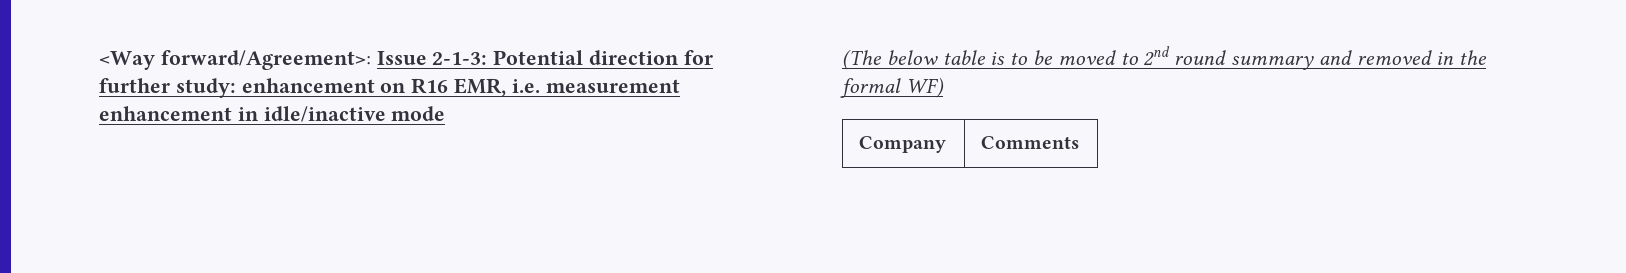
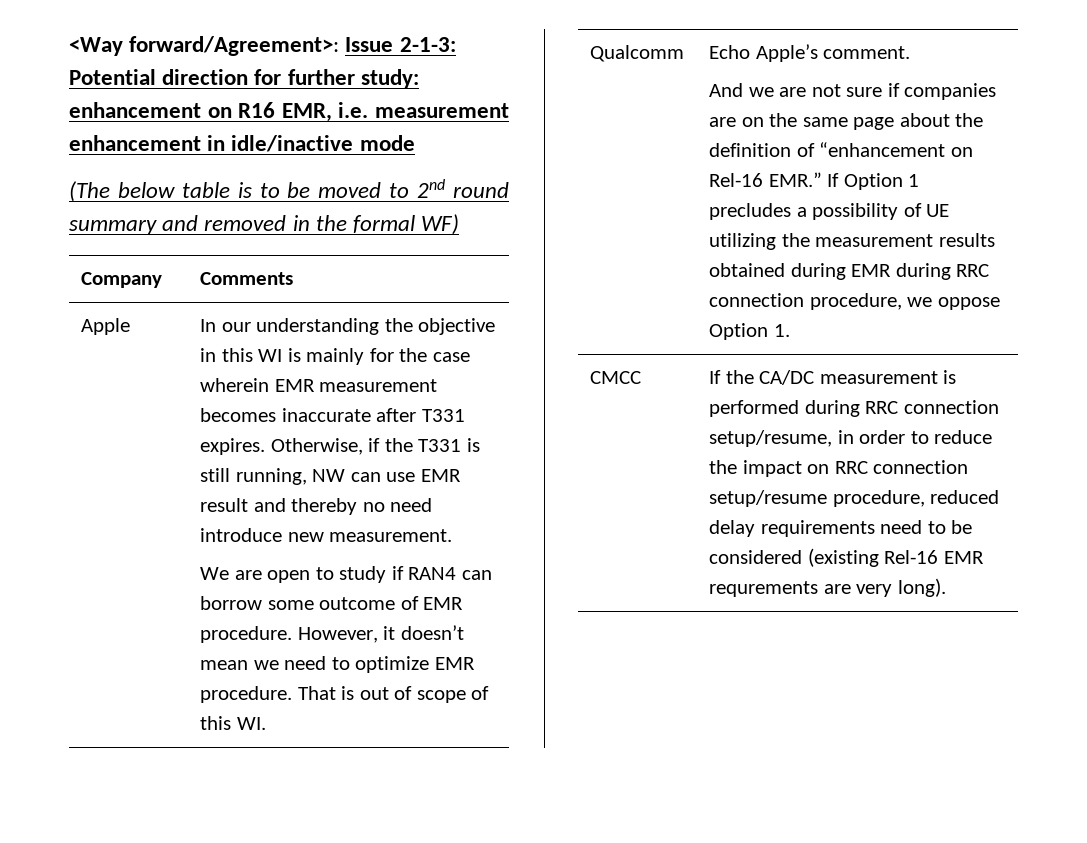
+ Apple | In our understanding the objective in this WI is mainly for the case wherein EMR measurement becomes inaccurate after T331 expires. Otherwise, if the T331 is still running, NW can use EMR result and thereby no need introduce new measurement.
+ We are open to study if RAN4 can borrow some outcome of EMR procedure. However, it doesn’t mean we need to optimize EMR procedure. That is out of scope of this WI.
+ Qualcomm | Echo Apple’s comment.
+ And we are not sure if companies are on the same page about the definition of “enhancement on Rel-16 EMR.” If Option 1 precludes a possibility of UE utilizing the measurement results obtained during EMR during RRC connection procedure, we oppose Option 1.
+ CMCC | If the CA/DC measurement is performed during RRC connection setup/resume, in order to reduce the impact on RRC connection setup/resume procedure, reduced delay requirements need to be considered (existing Rel-16 EMR requrements are very long).

